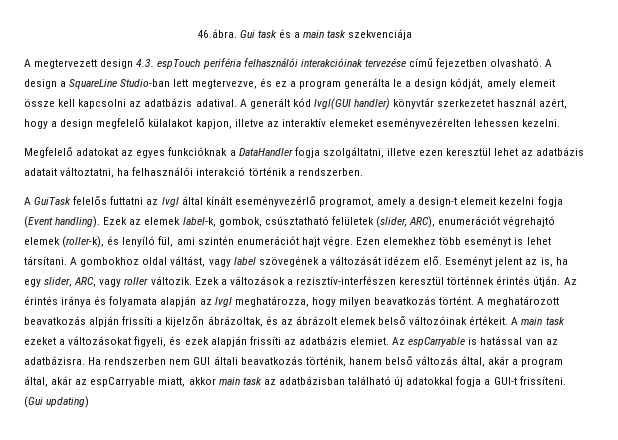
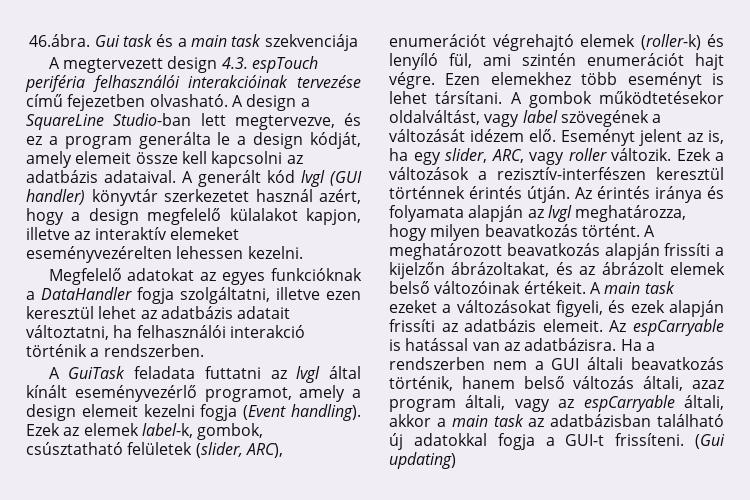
- A design a SquareLine Studio-ban lett megtervezve, és ez a program generálta le a design kódját, amely elemeit össze kell kapcsolni az adatbázis adatival.
+ A design a SquareLine Studio-ban lett megtervezve, és ez a program generálta le a design kódját, amely elemeit össze kell kapcsolni az adatbázis adataival.
- A generált kód lvgl(GUI handler) könyvtár szerkezetet használ azért, hogy a design megfelelő külalakot kapjon, illetve az interaktív elemeket eseményvezérelten lehessen kezelni.
+ A generált kód lvgl (GUI handler) könyvtár szerkezetet használ azért, hogy a design megfelelő külalakot kapjon, illetve az interaktív elemeket eseményvezérelten lehessen kezelni.
- A GuiTask felelős futtatni az lvgl által kínált eseményvezérlő programot, amely a design-t elemeit kezelni fogja (Event handling).
+ A GuiTask feladata futtatni az lvgl által kínált eseményvezérlő programot, amely a design elemeit kezelni fogja (Event handling).
- Ezek az elemek label-k, gombok, csúsztatható felületek (slider, ARC), enumerációt végrehajtó elemek (roller-k), és lenyíló fül, ami szintén enumerációt hajt végre.
+ Ezek az elemek label-k, gombok, csúsztatható felületek (slider, ARC), enumerációt végrehajtó elemek (roller-k) és lenyíló fül, ami szintén enumerációt hajt végre.
- A gombokhoz oldal váltást, vagy label szövegének a változását idézem elő.
+ A gombok működtetésekor oldalváltást, vagy label szövegének a változását idézem elő.
- A meghatározott beavatkozás alpján frissíti a kijelzőn ábrázoltak, és az ábrázolt elemek belső változóinak értékeit.
+ A meghatározott beavatkozás alapján frissíti a kijelzőn ábrázoltakat, és az ábrázolt elemek belső változóinak értékeit.
- A main task ezeket a változásokat figyeli, és ezek alapján frissíti az adatbázis elemiet.
+ A main task ezeket a változásokat figyeli, és ezek alapján frissíti az adatbázis elemeit.
- Ha rendszerben nem GUI általi beavatkozás történik, hanem belső változás által, akár a program által, akár az espCarryable miatt, akkor main task az adatbázisban található új adatokkal fogja a GUI-t frissíteni.
+ Ha a rendszerben nem a GUI általi beavatkozás történik, hanem belső változás általi, azaz program általi, vagy az espCarryable általi, akkor a main task az adatbázisban található új adatokkal fogja a GUI-t frissíteni.

